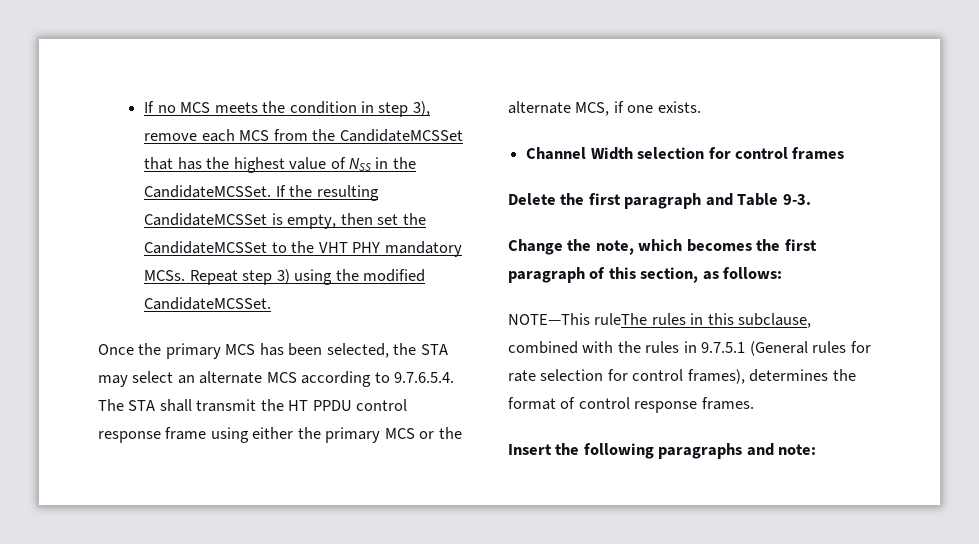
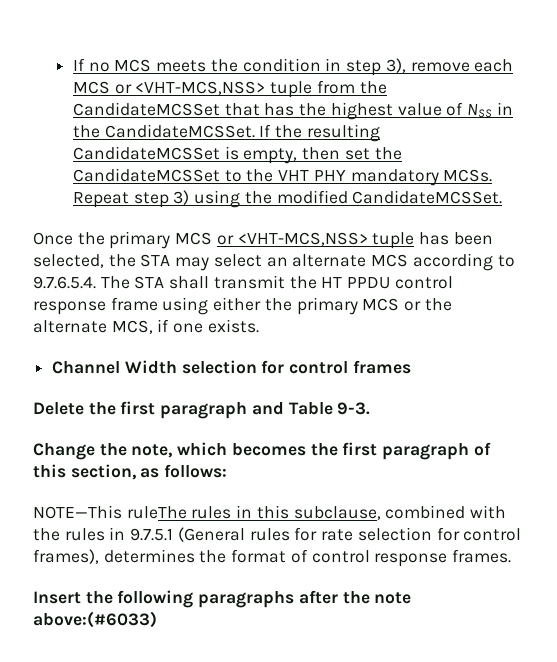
- If no MCS meets the condition in step 3), remove each MCS from the CandidateMCSSet that has the highest value of NSS in the CandidateMCSSet.
+ If no MCS meets the condition in step 3), remove each MCS or <VHT-MCS,NSS> tuple from the CandidateMCSSet that has the highest value of NSS in the CandidateMCSSet.
- Once the primary MCS has been selected, the STA may select an alternate MCS according to 9.7.6.5.4. The STA shall transmit the HT PPDU control response frame using either the primary MCS or the alternate MCS, if one exists.
+ Once the primary MCS or <VHT-MCS,NSS> tuple has been selected, the STA may select an alternate MCS according to 9.7.6.5.4. The STA shall transmit the HT PPDU control response frame using either the primary MCS or the alternate MCS, if one exists.
- Insert the following paragraphs and note:
+ Insert the following paragraphs after the note above:(#6033)

